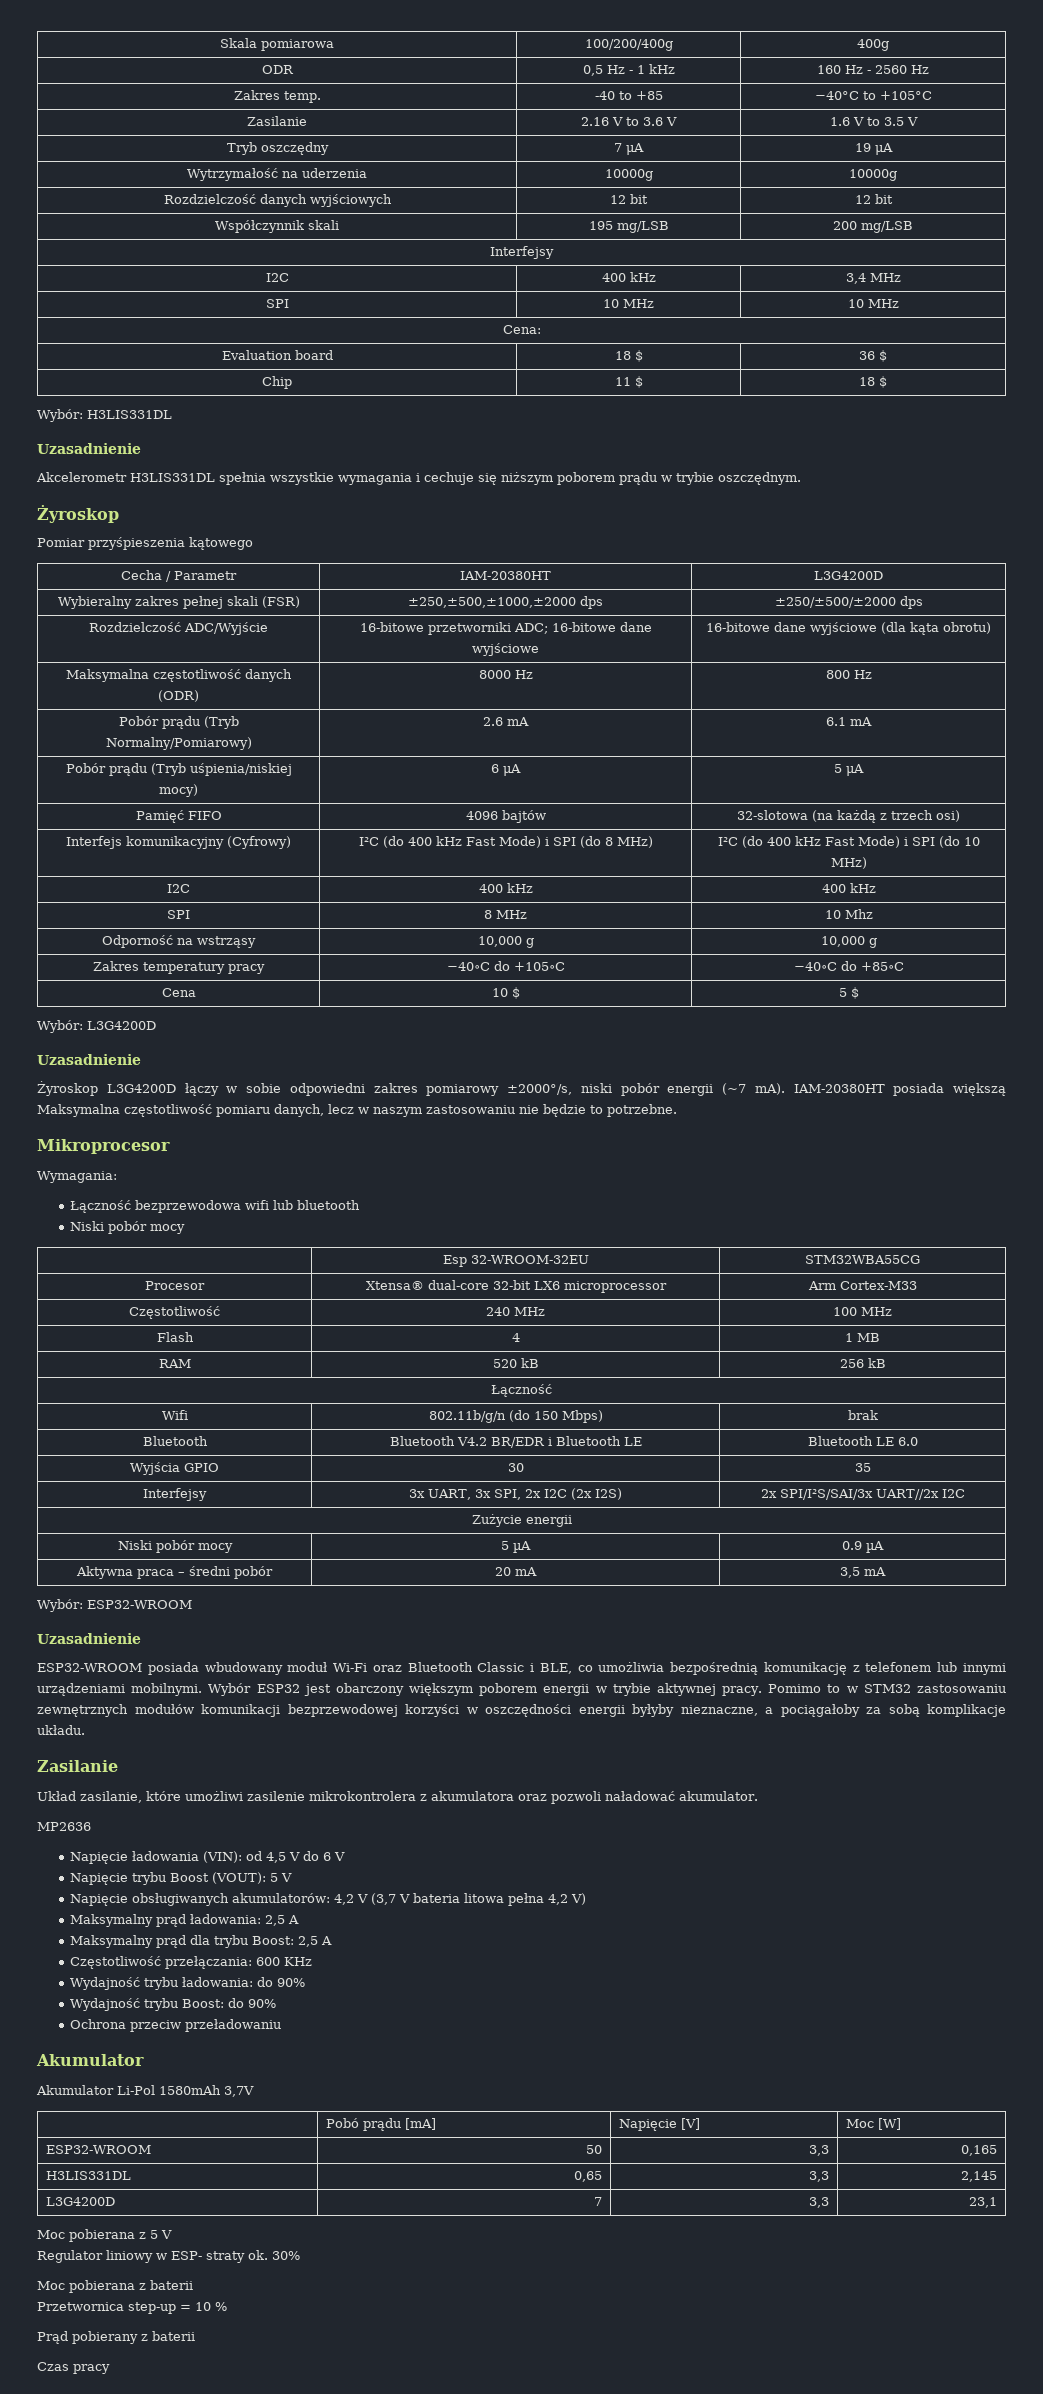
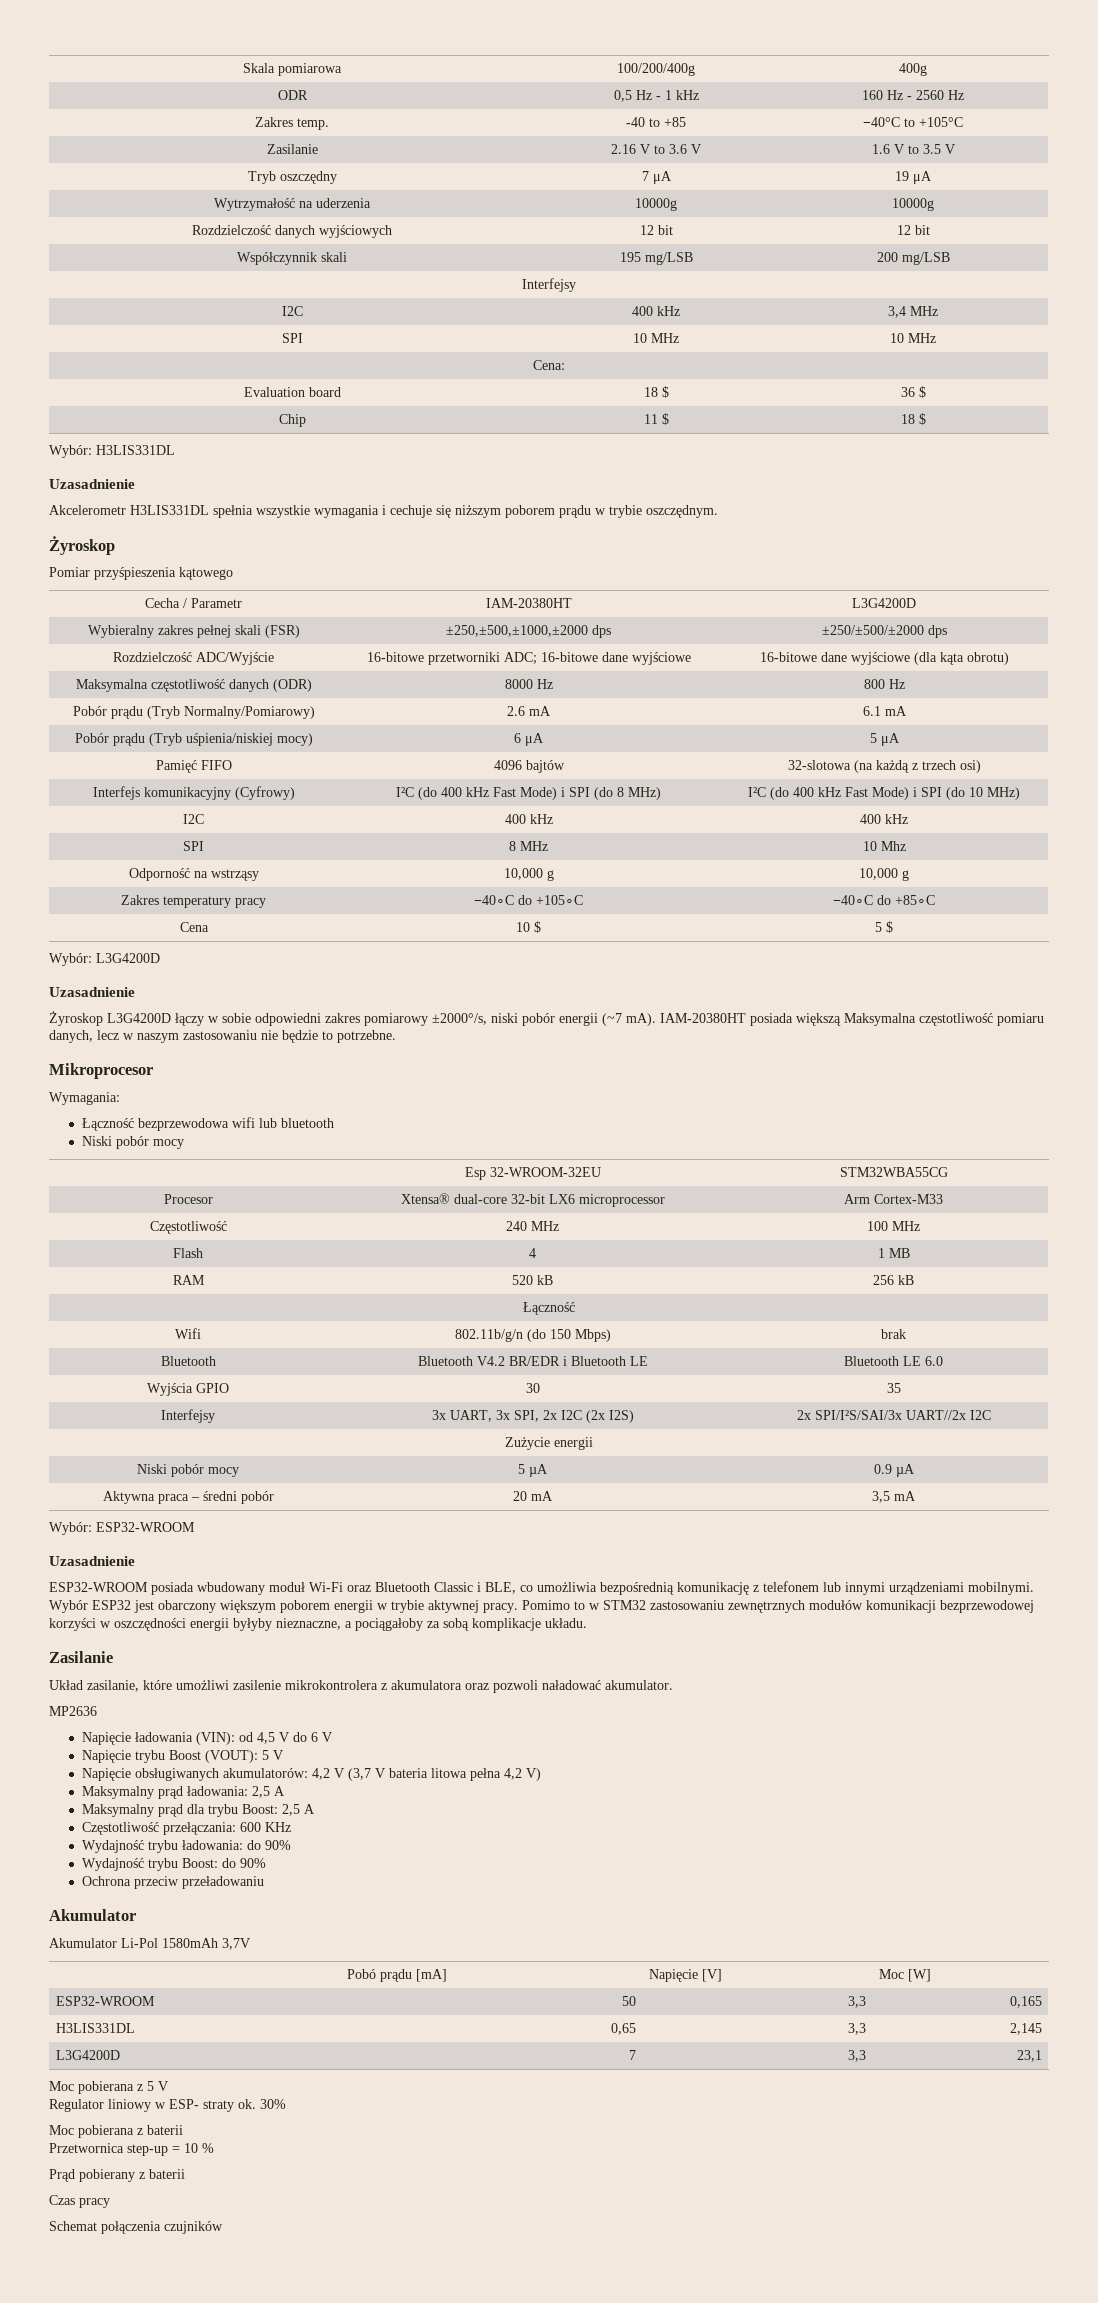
+ Schemat połączenia czujników

